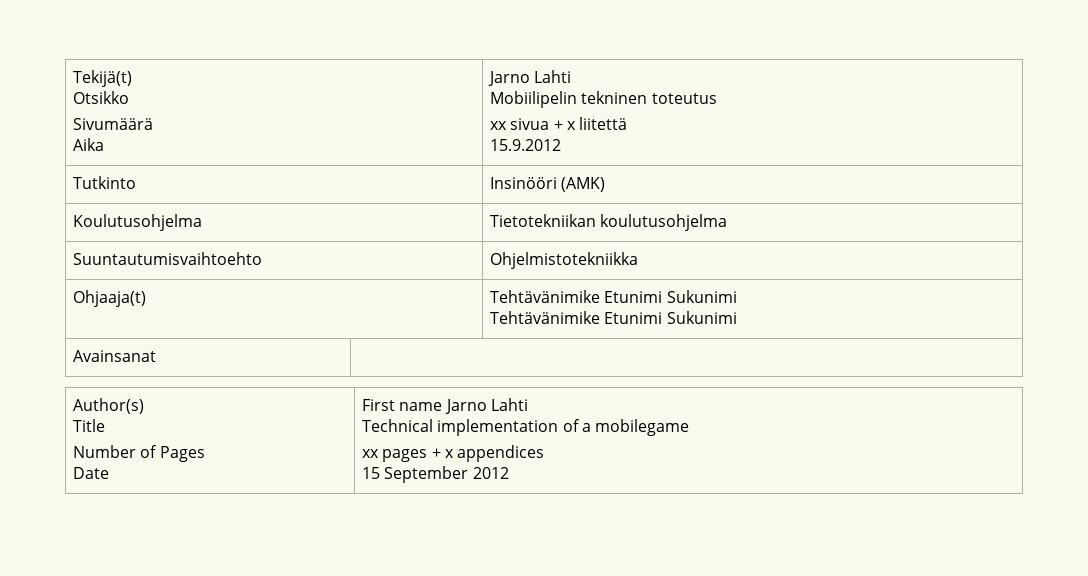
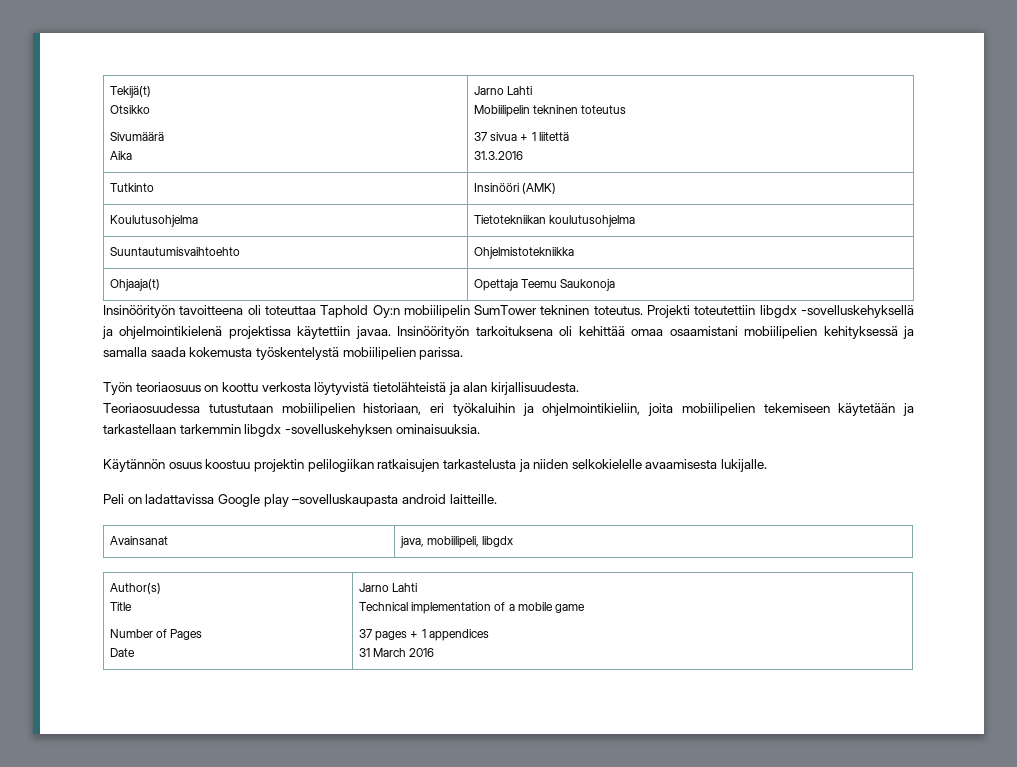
  Tekijä(t)
  Otsikko
  Sivumäärä
  Aika | Jarno Lahti
  Mobiilipelin tekninen toteutus
- xx sivua + x liitettä
- 15.9.2012
+ 37 sivua + 1 liitettä
+ 31.3.2016
- Ohjaaja(t) | Tehtävänimike Etunimi Sukunimi
- Tehtävänimike Etunimi Sukunimi
- Avainsanat |
+ Ohjaaja(t) | Opettaja Teemu Saukonoja
+ Insinöörityön tavoitteena oli toteuttaa Taphold Oy:n mobiilipelin SumTower tekninen toteutus. Projekti toteutettiin libgdx -sovelluskehyksellä ja ohjelmointikielenä projektissa käytettiin javaa. Insinöörityön tarkoituksena oli kehittää omaa osaamistani mobiilipelien kehityksessä ja samalla saada kokemusta työskentelystä mobiilipelien parissa.
+ Työn teoriaosuus on koottu verkosta löytyvistä tietolähteistä ja alan kirjallisuudesta.
+ Teoriaosuudessa tutustutaan mobiilipelien historiaan, eri työkaluihin ja ohjelmointikieliin, joita mobiilipelien tekemiseen käytetään ja tarkastellaan tarkemmin libgdx -sovelluskehyksen ominaisuuksia.
+ Käytännön osuus koostuu projektin pelilogiikan ratkaisujen tarkastelusta ja niiden selkokielelle avaamisesta lukijalle.
+ Peli on ladattavissa Google play –sovelluskaupasta android laitteille.
+ Avainsanat | java, mobiilipeli, libgdx
  Author(s)
  Title
  Number of Pages
- Date | First name Jarno Lahti
- Technical implementation of a mobilegame
- xx pages + x appendices
- 15 September 2012
+ Date | Jarno Lahti
+ Technical implementation of a mobile game
+ 37 pages + 1 appendices
+ 31 March 2016

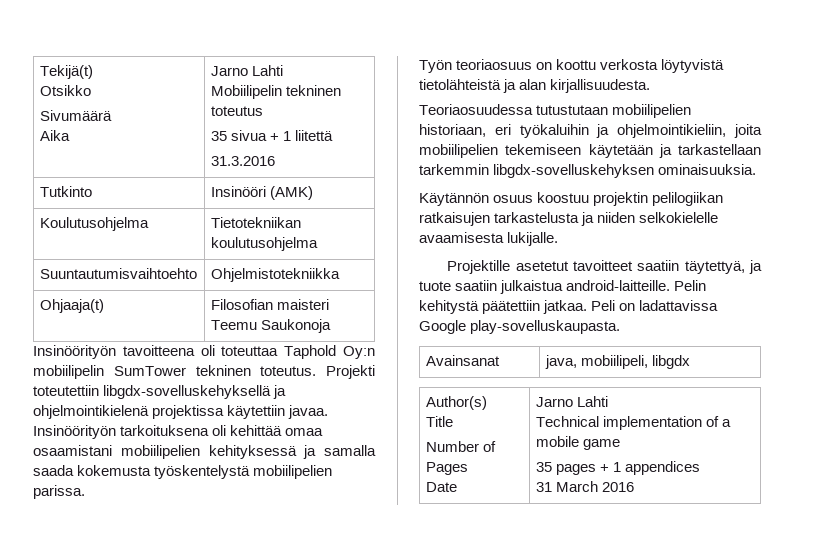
  Tekijä(t)
  Otsikko
  Sivumäärä
  Aika | Jarno Lahti
  Mobiilipelin tekninen toteutus
- 37 sivua + 1 liitettä
+ 35 sivua + 1 liitettä
- Ohjaaja(t) | Opettaja Teemu Saukonoja
+ Ohjaaja(t) | Filosofian maisteri Teemu Saukonoja
- Projekti toteutettiin libgdx -sovelluskehyksellä ja ohjelmointikielenä projektissa käytettiin javaa.
+ Projekti toteutettiin libgdx-sovelluskehyksellä ja ohjelmointikielenä projektissa käytettiin javaa.
- Teoriaosuudessa tutustutaan mobiilipelien historiaan, eri työkaluihin ja ohjelmointikieliin, joita mobiilipelien tekemiseen käytetään ja tarkastellaan tarkemmin libgdx -sovelluskehyksen ominaisuuksia.
+ Teoriaosuudessa tutustutaan mobiilipelien historiaan, eri työkaluihin ja ohjelmointikieliin, joita mobiilipelien tekemiseen käytetään ja tarkastellaan tarkemmin libgdx-sovelluskehyksen ominaisuuksia.
- Peli on ladattavissa Google play –sovelluskaupasta android laitteille.
+ Projektille asetetut tavoitteet saatiin täytettyä, ja tuote saatiin julkaistua android-laitteille. Pelin kehitystä päätettiin jatkaa. Peli on ladattavissa Google play-sovelluskaupasta.
  Author(s)
  Title
  Number of Pages
  Date | Jarno Lahti
  Technical implementation of a mobile game
- 37 pages + 1 appendices
+ 35 pages + 1 appendices

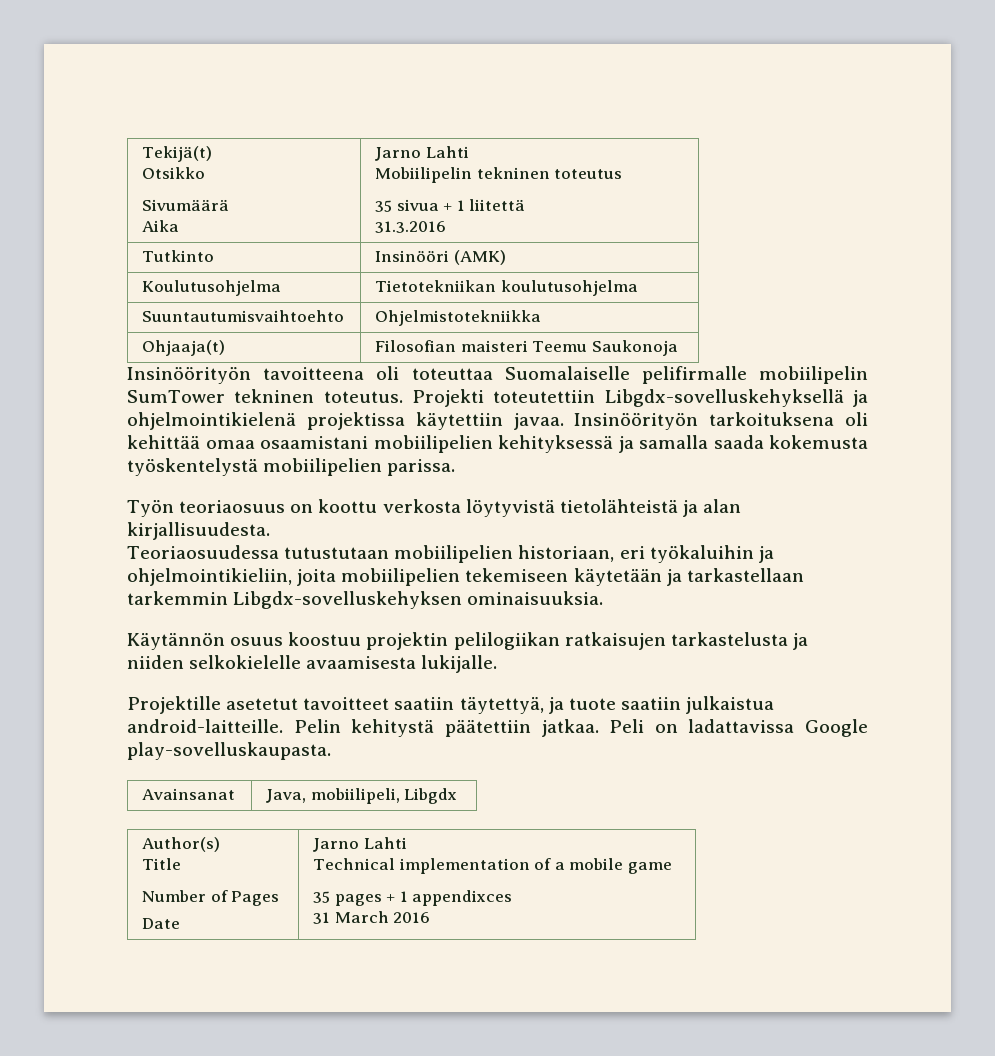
- Insinöörityön tavoitteena oli toteuttaa Taphold Oy:n mobiilipelin SumTower tekninen toteutus.
+ Insinöörityön tavoitteena oli toteuttaa Suomalaiselle pelifirmalle mobiilipelin SumTower tekninen toteutus.
- Projekti toteutettiin libgdx-sovelluskehyksellä ja ohjelmointikielenä projektissa käytettiin javaa.
+ Projekti toteutettiin Libgdx-sovelluskehyksellä ja ohjelmointikielenä projektissa käytettiin javaa.
- Teoriaosuudessa tutustutaan mobiilipelien historiaan, eri työkaluihin ja ohjelmointikieliin, joita mobiilipelien tekemiseen käytetään ja tarkastellaan tarkemmin libgdx-sovelluskehyksen ominaisuuksia.
+ Teoriaosuudessa tutustutaan mobiilipelien historiaan, eri työkaluihin ja ohjelmointikieliin, joita mobiilipelien tekemiseen käytetään ja tarkastellaan tarkemmin Libgdx-sovelluskehyksen ominaisuuksia.
- Avainsanat | java, mobiilipeli, libgdx
+ Avainsanat | Java, mobiilipeli, Libgdx
  Author(s)
  Title
  Number of Pages
  Date | Jarno Lahti
  Technical implementation of a mobile game
- 35 pages + 1 appendices
+ 35 pages + 1 appendixces

